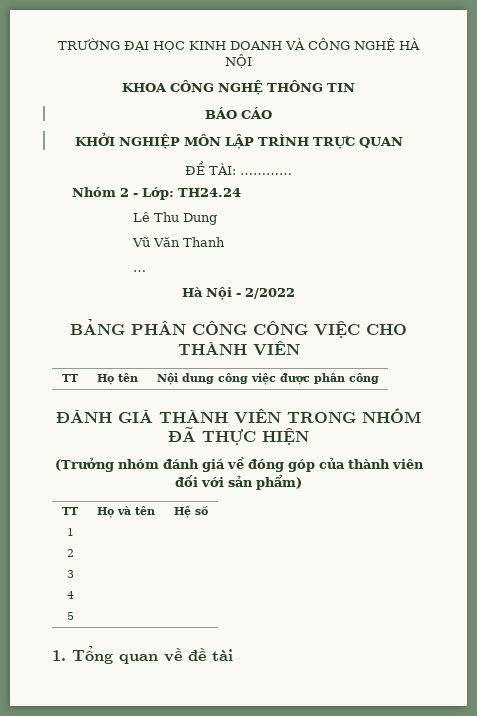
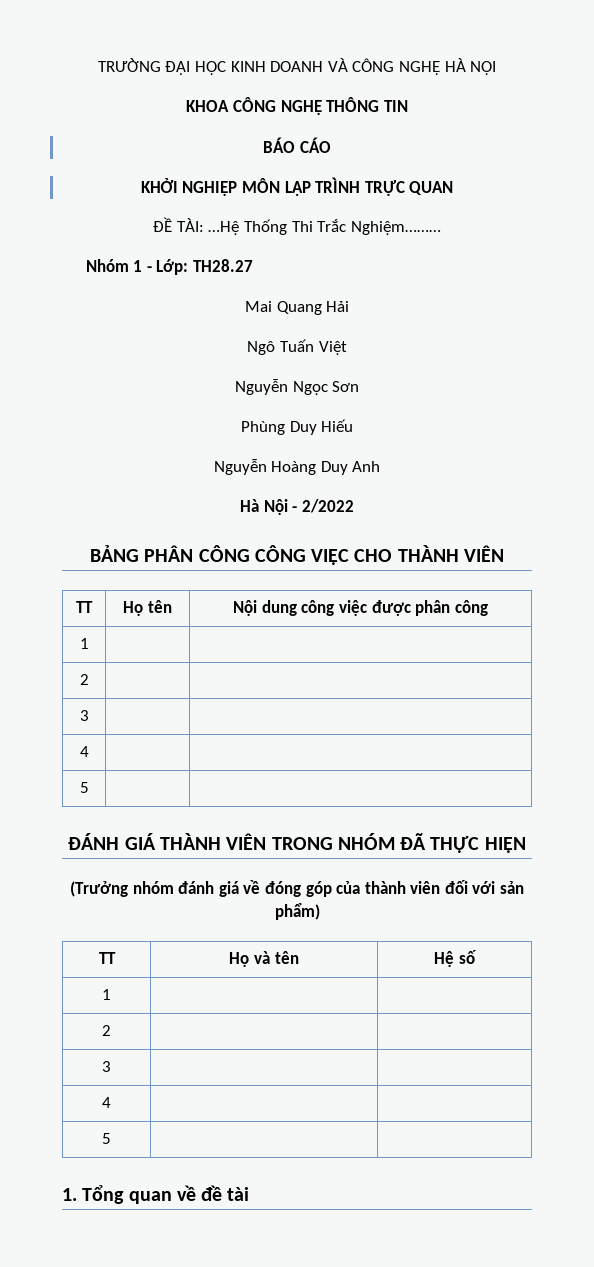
- ĐỀ TÀI: …………
+ ĐỀ TÀI: …Hệ Thống Thi Trắc Nghiệm………
- Nhóm 2 - Lớp: TH24.24
- Lê Thu Dung
- Vũ Văn Thanh
- …
+ Nhóm 1 - Lớp: TH28.27
+ Mai Quang Hải
+ Ngô Tuấn Việt
+ Nguyễn Ngọc Sơn
+ Phùng Duy Hiếu
+ Nguyễn Hoàng Duy Anh
  TT | Họ tên | Nội dung công việc được phân công
+ 1 | |
+ 2 | |
+ 3 | |
+ 4 | |
+ 5 | |

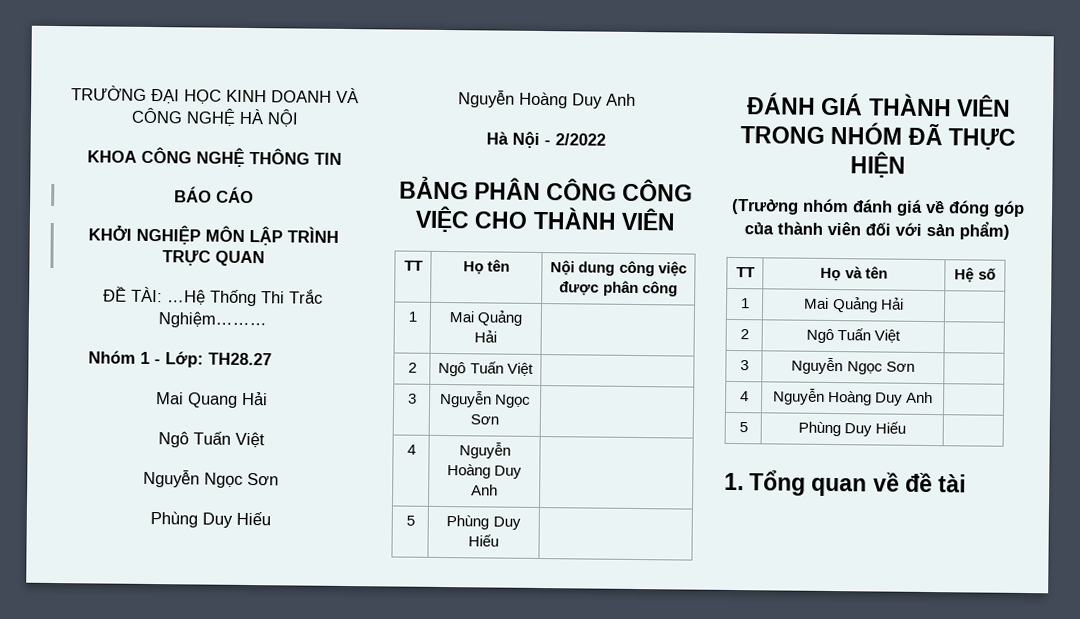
  TT | Họ tên | Nội dung công việc được phân công
- 1 | |
- 2 | |
- 3 | |
- 4 | |
- 5 | |
+ 1 | Mai Quảng Hải |
+ 2 | Ngô Tuấn Việt |
+ 3 | Nguyễn Ngọc Sơn |
+ 4 | Nguyễn Hoàng Duy Anh |
+ 5 | Phùng Duy Hiếu |
  TT | Họ và tên | Hệ số
- 1 | |
- 2 | |
- 3 | |
- 4 | |
- 5 | |
+ 1 | Mai Quảng Hải |
+ 2 | Ngô Tuấn Việt |
+ 3 | Nguyễn Ngọc Sơn |
+ 4 | Nguyễn Hoàng Duy Anh |
+ 5 | Phùng Duy Hiếu |

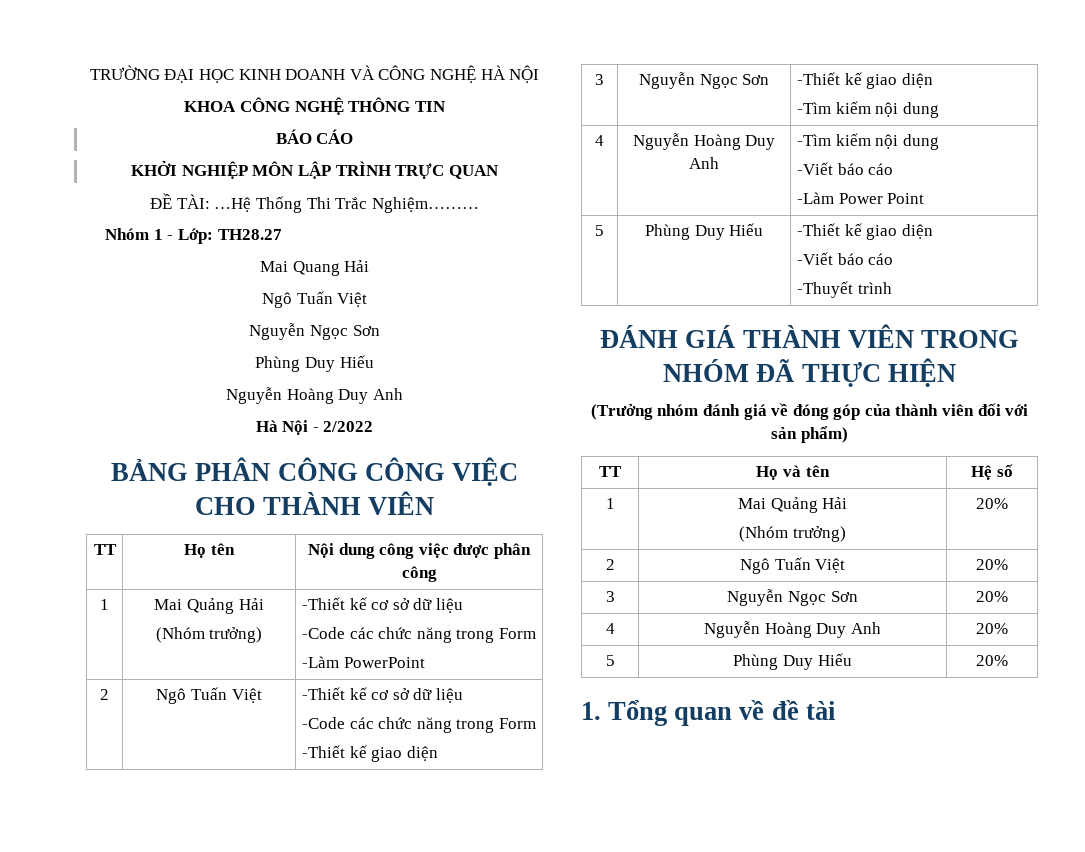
  TT | Họ tên | Nội dung công việc được phân công
- 1 | Mai Quảng Hải |
- 2 | Ngô Tuấn Việt |
- 3 | Nguyễn Ngọc Sơn |
- 4 | Nguyễn Hoàng Duy Anh |
- 5 | Phùng Duy Hiếu |
+ 1 | Mai Quảng Hải
+ (Nhóm trưởng) | -Thiết kế cơ sở dữ liệu
+ -Code các chức năng trong Form
+ -Làm PowerPoint
+ 2 | Ngô Tuấn Việt | -Thiết kế cơ sở dữ liệu
+ -Code các chức năng trong Form
+ -Thiết kế giao diện
+ 3 | Nguyễn Ngọc Sơn | -Thiết kế giao diện
+ -Tìm kiếm nội dung
+ 4 | Nguyễn Hoàng Duy Anh | -Tìm kiếm nội dung
+ -Viết báo cáo
+ -Làm Power Point
+ 5 | Phùng Duy Hiếu | -Thiết kế giao diện
+ -Viết báo cáo
+ -Thuyết trình
  TT | Họ và tên | Hệ số
- 1 | Mai Quảng Hải |
- 2 | Ngô Tuấn Việt |
- 3 | Nguyễn Ngọc Sơn |
- 4 | Nguyễn Hoàng Duy Anh |
- 5 | Phùng Duy Hiếu |
+ 1 | Mai Quảng Hải
+ (Nhóm trưởng) | 20%
+ 2 | Ngô Tuấn Việt | 20%
+ 3 | Nguyễn Ngọc Sơn | 20%
+ 4 | Nguyễn Hoàng Duy Anh | 20%
+ 5 | Phùng Duy Hiếu | 20%

